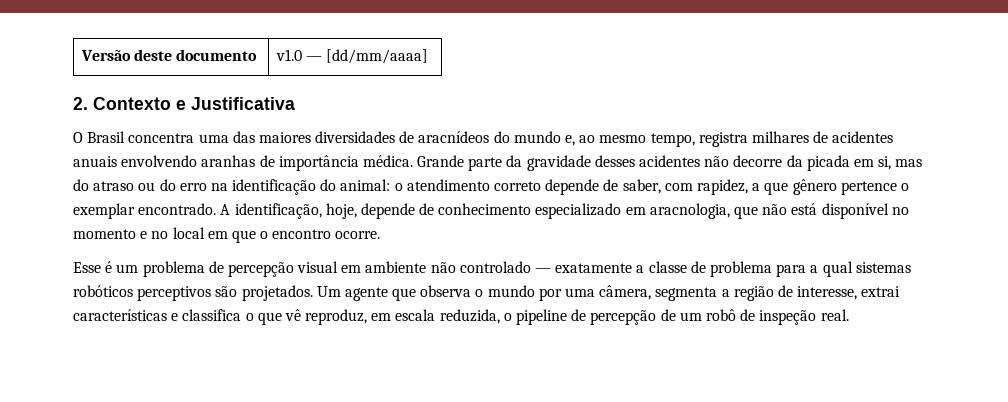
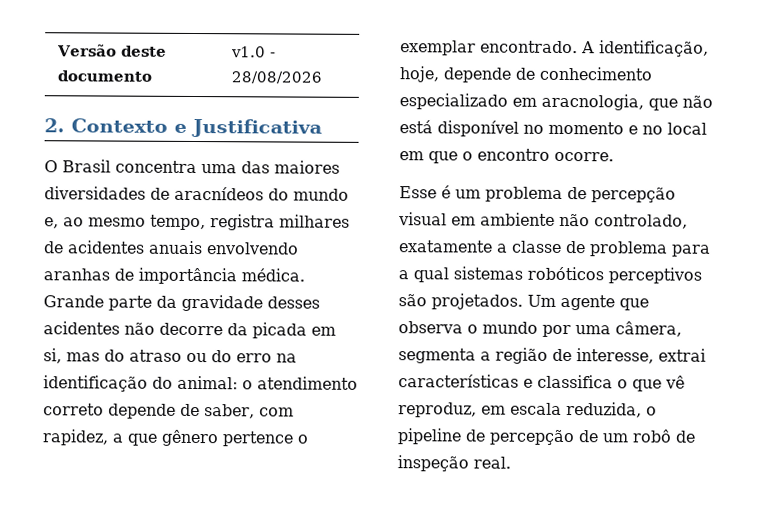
- Versão deste documento | v1.0 — [dd/mm/aaaa]
+ Versão deste documento | v1.0 - 28/08/2026
- Esse é um problema de percepção visual em ambiente não controlado — exatamente a classe de problema para a qual sistemas robóticos perceptivos são projetados.
+ Esse é um problema de percepção visual em ambiente não controlado, exatamente a classe de problema para a qual sistemas robóticos perceptivos são projetados.

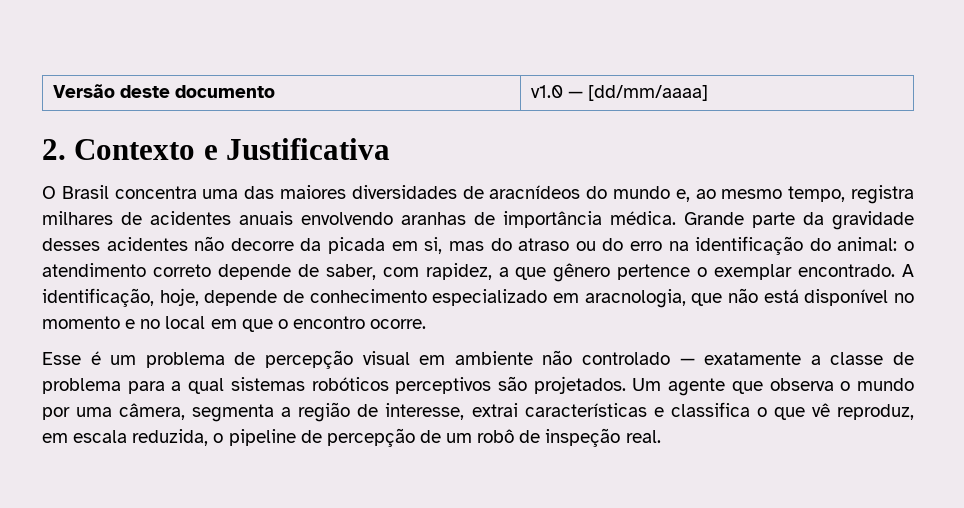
- Versão deste documento | v1.0 - 28/08/2026
+ Versão deste documento | v1.0 — [dd/mm/aaaa]
- Esse é um problema de percepção visual em ambiente não controlado, exatamente a classe de problema para a qual sistemas robóticos perceptivos são projetados.
+ Esse é um problema de percepção visual em ambiente não controlado — exatamente a classe de problema para a qual sistemas robóticos perceptivos são projetados.

